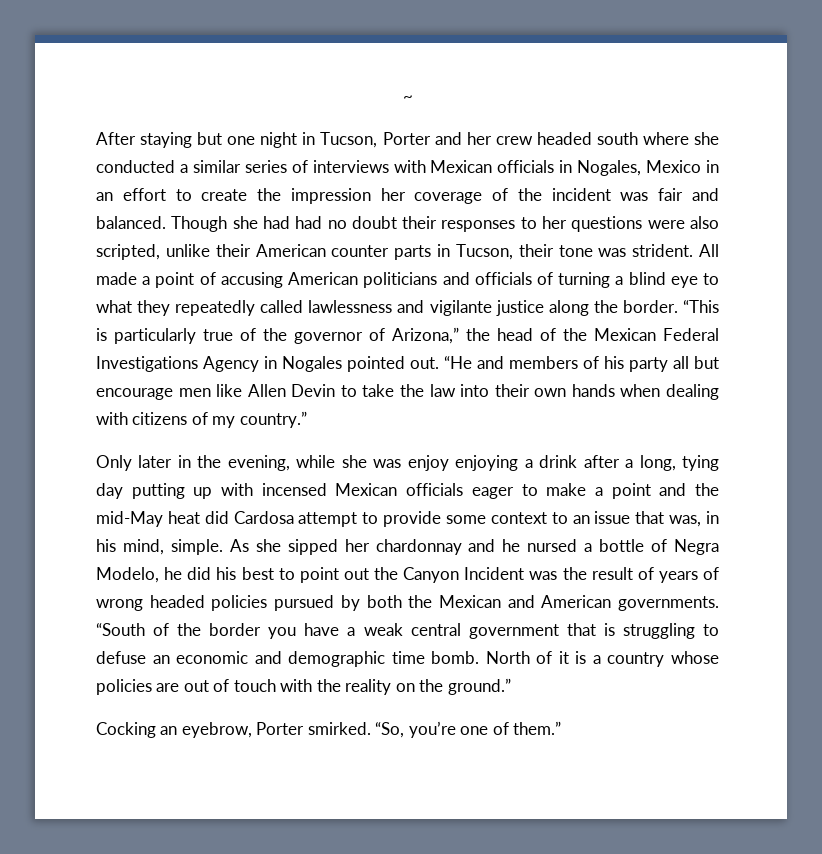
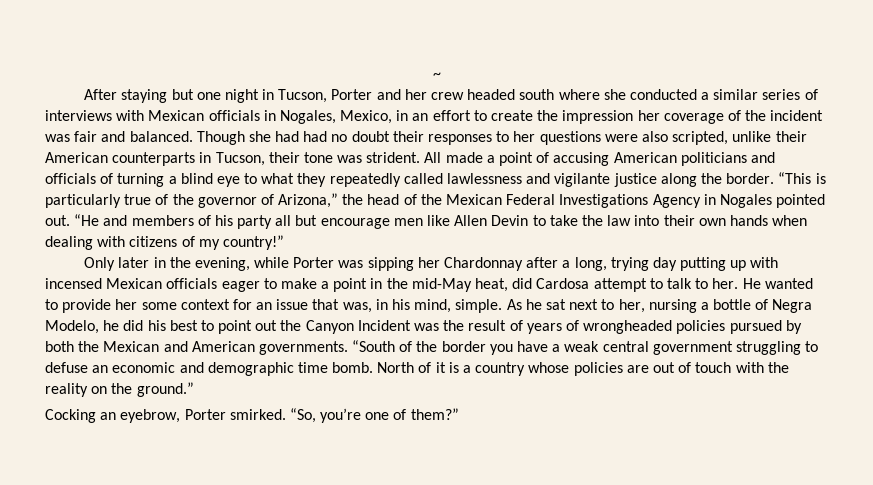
- After staying but one night in Tucson, Porter and her crew headed south where she conducted a similar series of interviews with Mexican officials in Nogales, Mexico in an effort to create the impression her coverage of the incident was fair and balanced.
+ After staying but one night in Tucson, Porter and her crew headed south where she conducted a similar series of interviews with Mexican officials in Nogales, Mexico, in an effort to create the impression her coverage of the incident was fair and balanced.
- Though she had had no doubt their responses to her questions were also scripted, unlike their American counter parts in Tucson, their tone was strident.
+ Though she had had no doubt their responses to her questions were also scripted, unlike their American counterparts in Tucson, their tone was strident.
- “He and members of his party all but encourage men like Allen Devin to take the law into their own hands when dealing with citizens of my country.”
+ “He and members of his party all but encourage men like Allen Devin to take the law into their own hands when dealing with citizens of my country!”
- Only later in the evening, while she was enjoy enjoying a drink after a long, tying day putting up with incensed Mexican officials eager to make a point and the mid-May heat did Cardosa attempt to provide some context to an issue that was, in his mind, simple.
+ Only later in the evening, while Porter was sipping her Chardonnay after a long, trying day putting up with incensed Mexican officials eager to make a point in the mid-May heat, did Cardosa attempt to talk to her. He wanted to provide her some context for an issue that was, in his mind, simple.
- As she sipped her chardonnay and he nursed a bottle of Negra Modelo, he did his best to point out the Canyon Incident was the result of years of wrong headed policies pursued by both the Mexican and American governments.
+ As he sat next to her, nursing a bottle of Negra Modelo, he did his best to point out the Canyon Incident was the result of years of wrongheaded policies pursued by both the Mexican and American governments.
- “South of the border you have a weak central government that is struggling to defuse an economic and demographic time bomb.
+ “South of the border you have a weak central government struggling to defuse an economic and demographic time bomb.
- “So, you’re one of them.”
+ “So, you’re one of them?”

